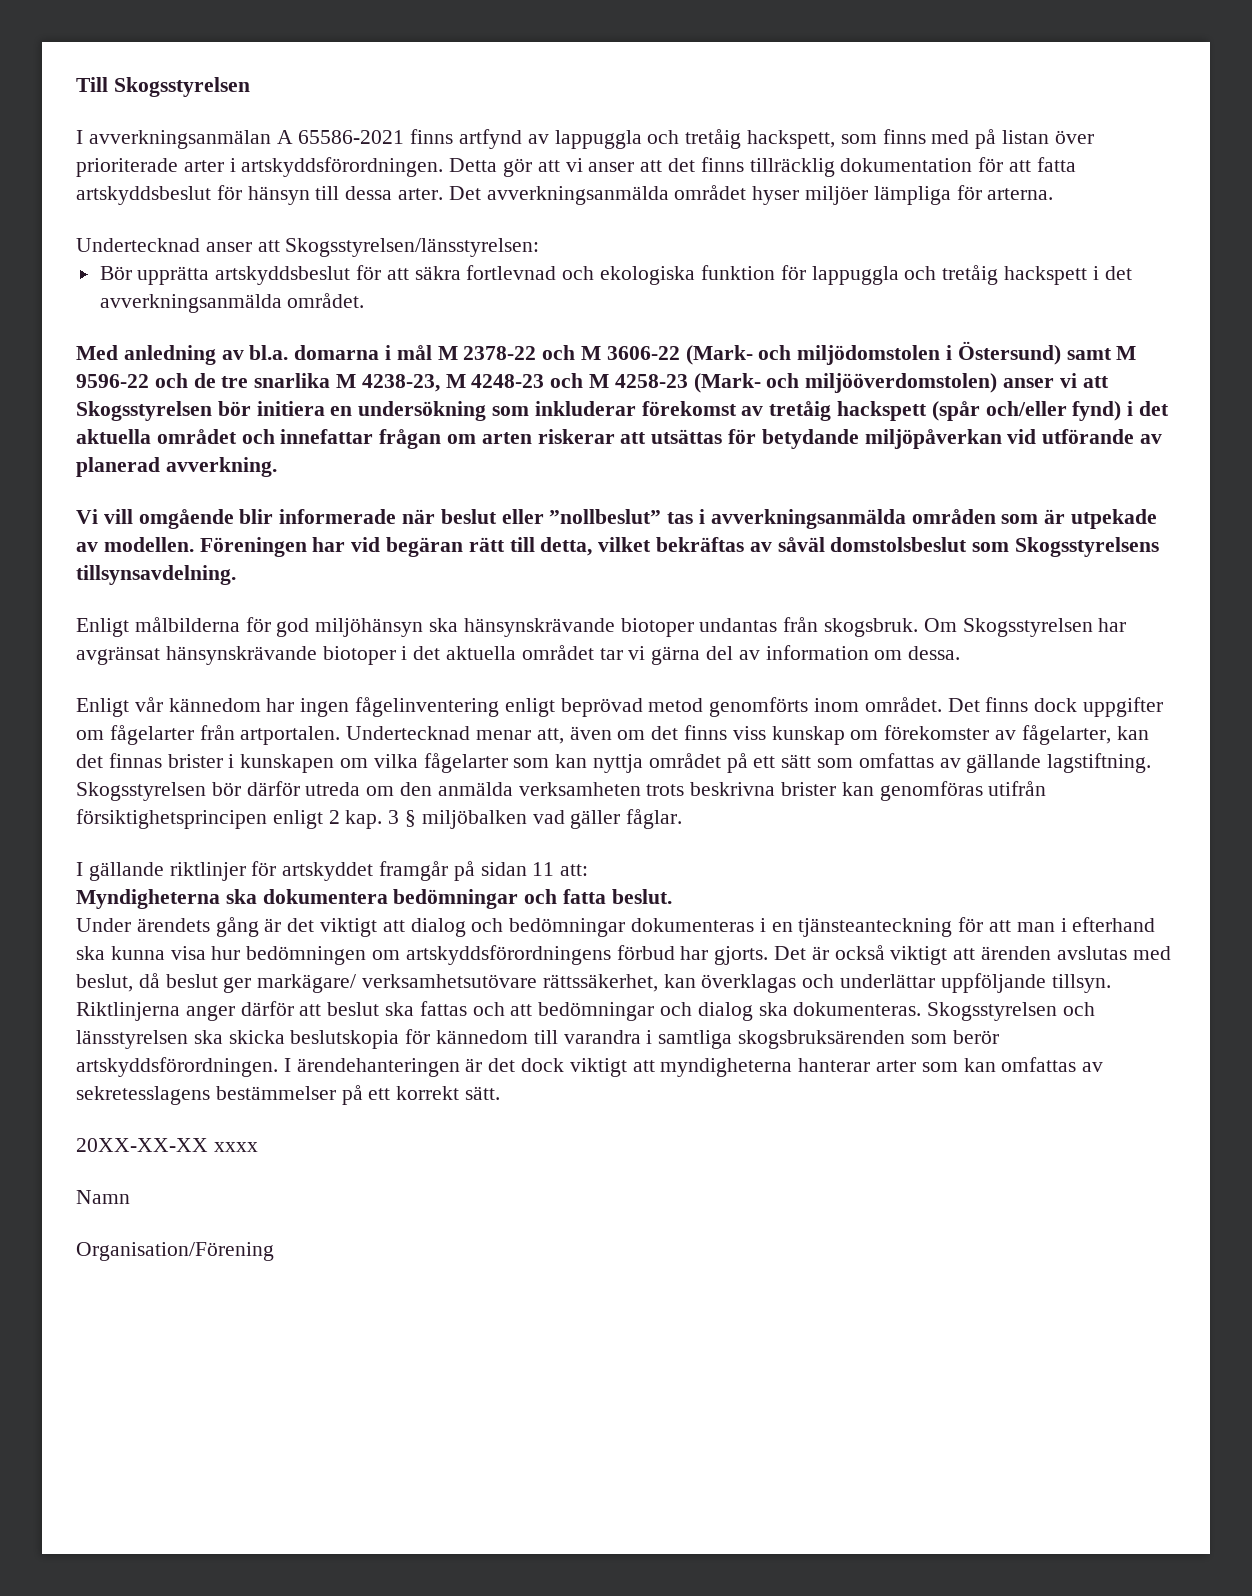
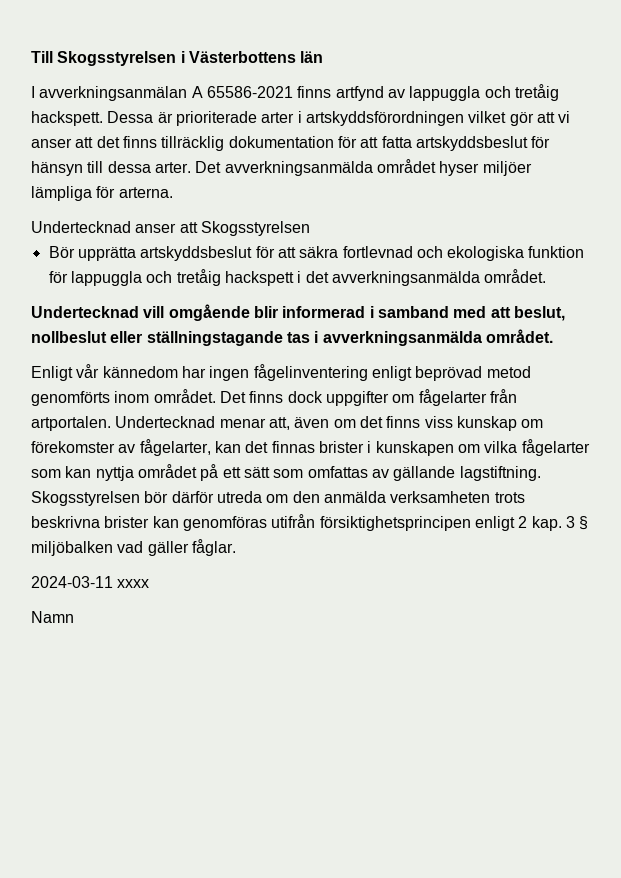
- Till Skogsstyrelsen
+ Till Skogsstyrelsen i Västerbottens län
- I avverkningsanmälan A 65586-2021 finns artfynd av lappuggla och tretåig hackspett, som finns med på listan över prioriterade arter i artskyddsförordningen. Detta gör att vi anser att det finns tillräcklig dokumentation för att fatta artskyddsbeslut för hänsyn till dessa arter.
+ I avverkningsanmälan A 65586-2021 finns artfynd av lappuggla och tretåig hackspett. Dessa är prioriterade arter i artskyddsförordningen vilket gör att vi anser att det finns tillräcklig dokumentation för att fatta artskyddsbeslut för hänsyn till dessa arter.
- Undertecknad anser att Skogsstyrelsen/länsstyrelsen:
+ Undertecknad anser att Skogsstyrelsen
- Med anledning av bl.a. domarna i mål M 2378-22 och M 3606-22 (Mark- och miljödomstolen i Östersund) samt M 9596-22 och de tre snarlika M 4238-23, M 4248-23 och M 4258-23 (Mark- och miljööverdomstolen) anser vi att Skogsstyrelsen bör initiera en undersökning som inkluderar förekomst av tretåig hackspett (spår och/eller fynd) i det aktuella området och innefattar frågan om arten riskerar att utsättas för betydande miljöpåverkan vid utförande av planerad avverkning.
- Vi vill omgående blir informerade när beslut eller ”nollbeslut” tas i avverkningsanmälda områden som är utpekade av modellen. Föreningen har vid begäran rätt till detta, vilket bekräftas av såväl domstolsbeslut som Skogsstyrelsens tillsynsavdelning.
- Enligt målbilderna för god miljöhänsyn ska hänsynskrävande biotoper undantas från skogsbruk. Om Skogsstyrelsen har avgränsat hänsynskrävande biotoper i det aktuella området tar vi gärna del av information om dessa.
+ Undertecknad vill omgående blir informerad i samband med att beslut, nollbeslut eller ställningstagande tas i avverkningsanmälda området.
- I gällande riktlinjer för artskyddet framgår på sidan 11 att:
- Myndigheterna ska dokumentera bedömningar och fatta beslut.
- Under ärendets gång är det viktigt att dialog och bedömningar dokumenteras i en tjänsteanteckning för att man i efterhand ska kunna visa hur bedömningen om artskyddsförordningens förbud har gjorts. Det är också viktigt att ärenden avslutas med beslut, då beslut ger markägare/ verksamhetsutövare rättssäkerhet, kan överklagas och underlättar uppföljande tillsyn. Riktlinjerna anger därför att beslut ska fattas och att bedömningar och dialog ska dokumenteras. Skogsstyrelsen och länsstyrelsen ska skicka beslutskopia för kännedom till varandra i samtliga skogsbruksärenden som berör artskyddsförordningen. I ärendehanteringen är det dock viktigt att myndigheterna hanterar arter som kan omfattas av sekretesslagens bestämmelser på ett korrekt sätt.
- 20XX-XX-XX xxxx
+ 2024-03-11 xxxx
- Organisation/Förening

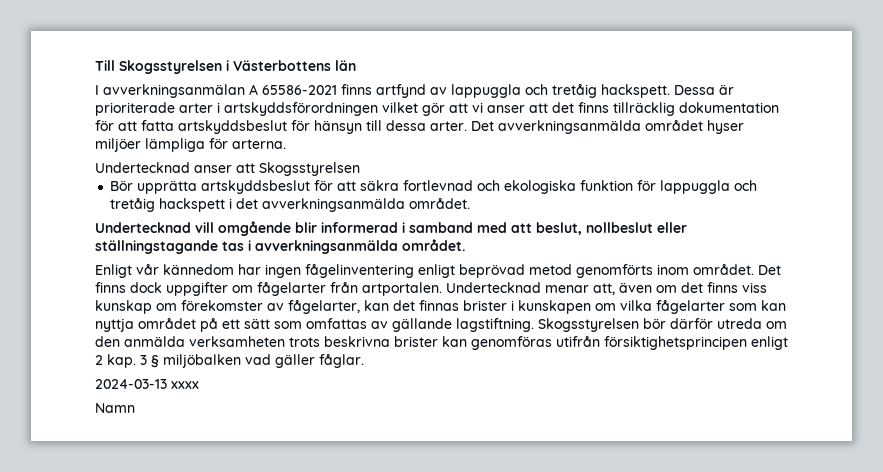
- 2024-03-11 xxxx
+ 2024-03-13 xxxx

